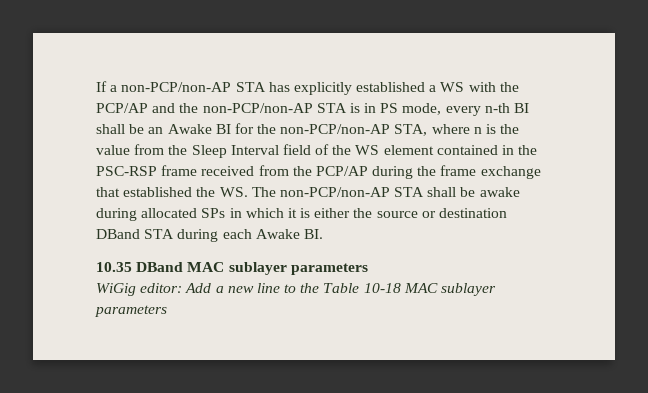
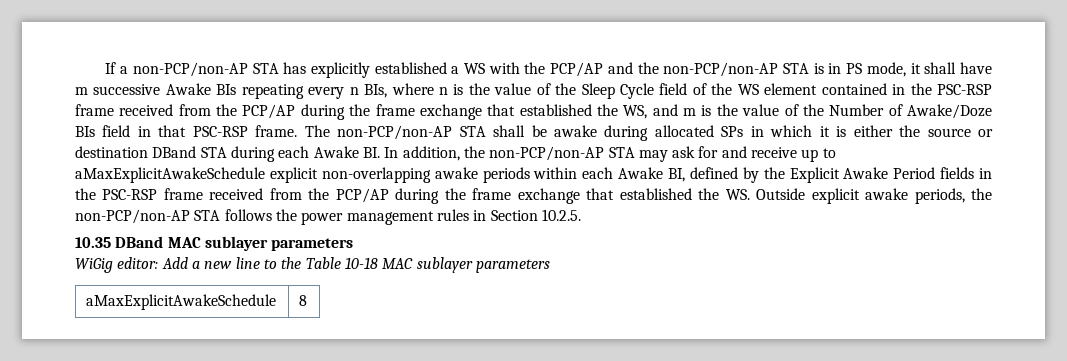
- If a non-PCP/non-AP STA has explicitly established a WS with the PCP/AP and the non-PCP/non-AP STA is in PS mode, every n-th BI shall be an Awake BI for the non-PCP/non-AP STA, where n is the value from the Sleep Interval field of the WS element contained in the PSC-RSP frame received from the PCP/AP during the frame exchange that established the WS. The non-PCP/non-AP STA shall be awake during allocated SPs in which it is either the source or destination DBand STA during each Awake BI.
+ If a non-PCP/non-AP STA has explicitly established a WS with the PCP/AP and the non-PCP/non-AP STA is in PS mode, it shall have m successive Awake BIs repeating every n BIs, where n is the value of the Sleep Cycle field of the WS element contained in the PSC-RSP frame received from the PCP/AP during the frame exchange that established the WS, and m is the value of the Number of Awake/Doze BIs field in that PSC-RSP frame. The non-PCP/non-AP STA shall be awake during allocated SPs in which it is either the source or destination DBand STA during each Awake BI. In addition, the non-PCP/non-AP STA may ask for and receive up to aMaxExplicitAwakeSchedule explicit non-overlapping awake periods within each Awake BI, defined by the Explicit Awake Period fields in the PSC-RSP frame received from the PCP/AP during the frame exchange that established the WS. Outside explicit awake periods, the non-PCP/non-AP STA follows the power management rules in Section 10.2.5.
+ aMaxExplicitAwakeSchedule | 8

